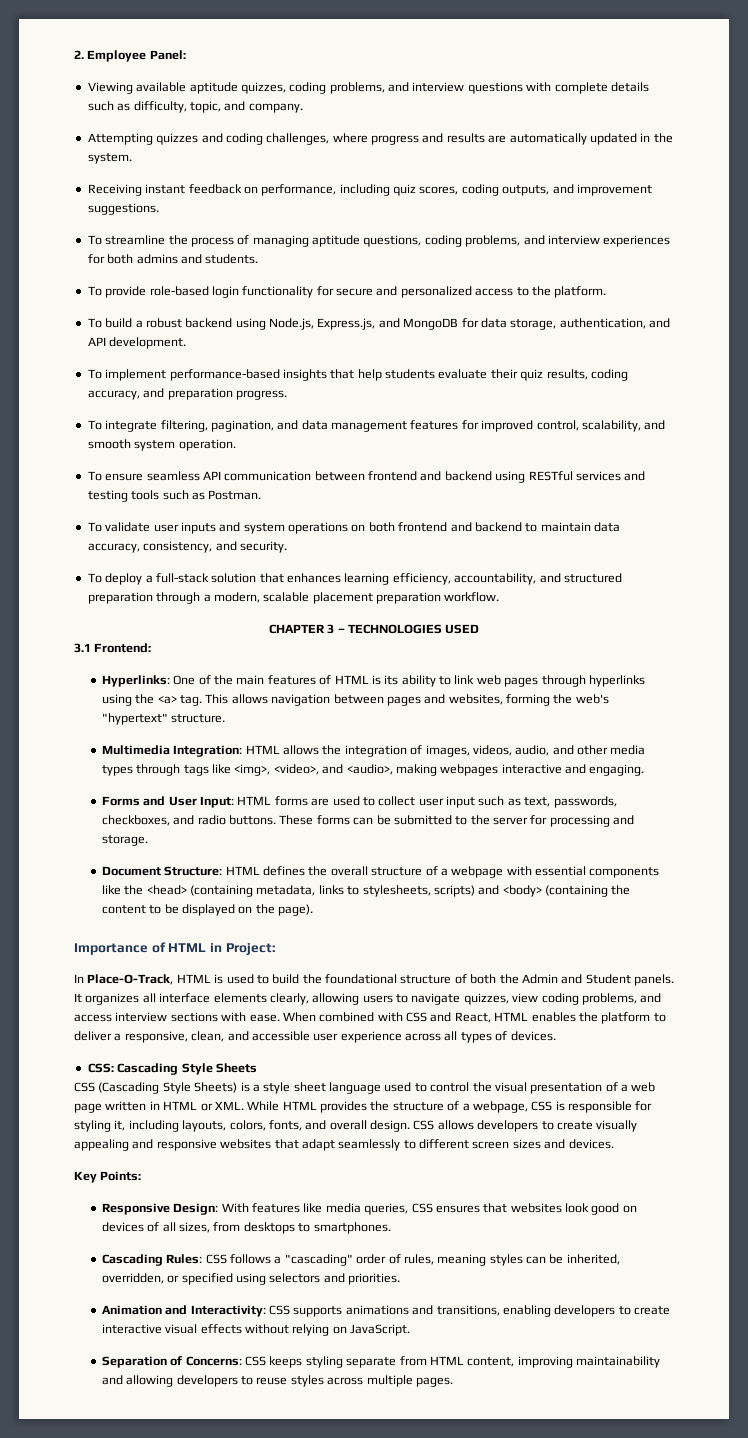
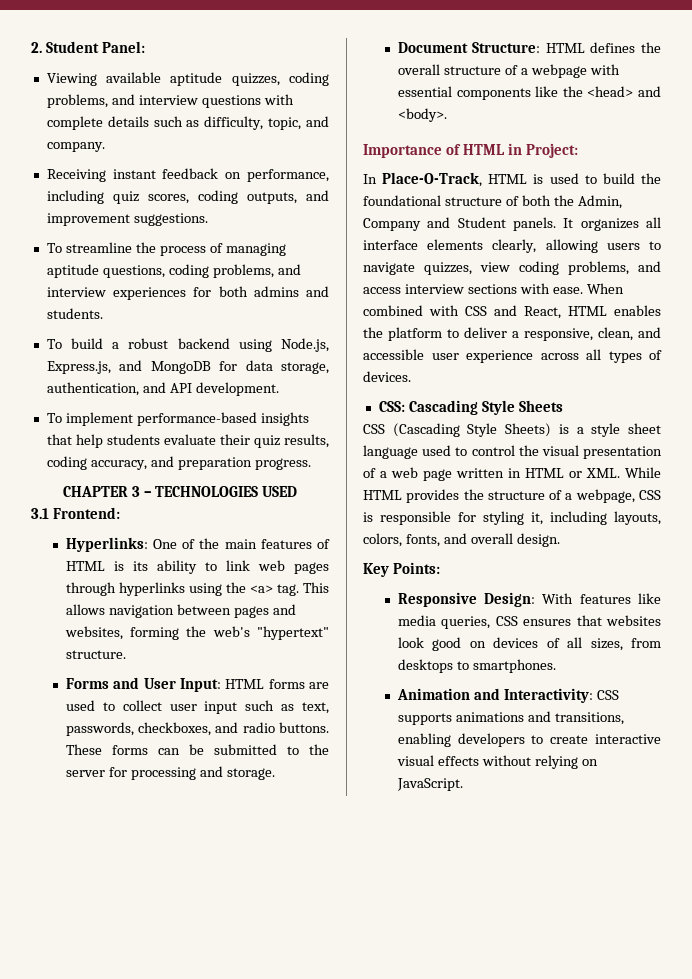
- 2. Employee Panel:
+ 2. Student Panel:
- Attempting quizzes and coding challenges, where progress and results are automatically updated in the system.
- To provide role-based login functionality for secure and personalized access to the platform.
- To integrate filtering, pagination, and data management features for improved control, scalability, and smooth system operation.
- To ensure seamless API communication between frontend and backend using RESTful services and testing tools such as Postman.
- To validate user inputs and system operations on both frontend and backend to maintain data accuracy, consistency, and security.
- To deploy a full-stack solution that enhances learning efficiency, accountability, and structured preparation through a modern, scalable placement preparation workflow.
- Multimedia Integration: HTML allows the integration of images, videos, audio, and other media types through tags like <img>, <video>, and <audio>, making webpages interactive and engaging.
- Document Structure: HTML defines the overall structure of a webpage with essential components like the <head> (containing metadata, links to stylesheets, scripts) and <body> (containing the content to be displayed on the page).
+ Document Structure: HTML defines the overall structure of a webpage with essential components like the <head> and <body>.
- In Place-O-Track, HTML is used to build the foundational structure of both the Admin and Student panels.
+ In Place-O-Track, HTML is used to build the foundational structure of both the Admin, Company and Student panels.
- CSS allows developers to create visually appealing and responsive websites that adapt seamlessly to different screen sizes and devices.
- Cascading Rules: CSS follows a "cascading" order of rules, meaning styles can be inherited, overridden, or specified using selectors and priorities.
- Separation of Concerns: CSS keeps styling separate from HTML content, improving maintainability and allowing developers to reuse styles across multiple pages.

